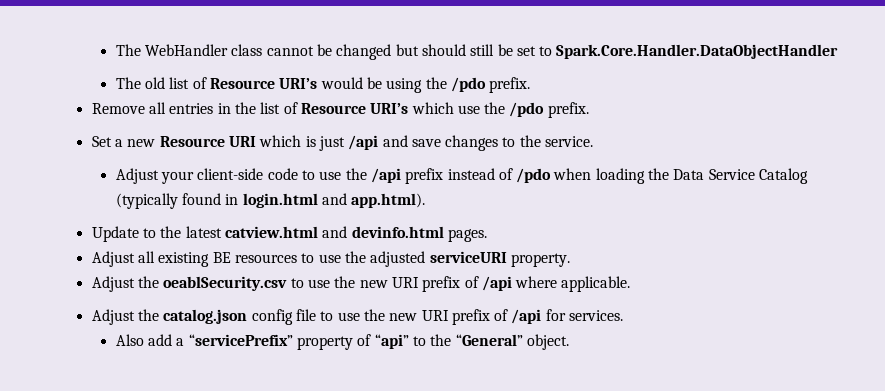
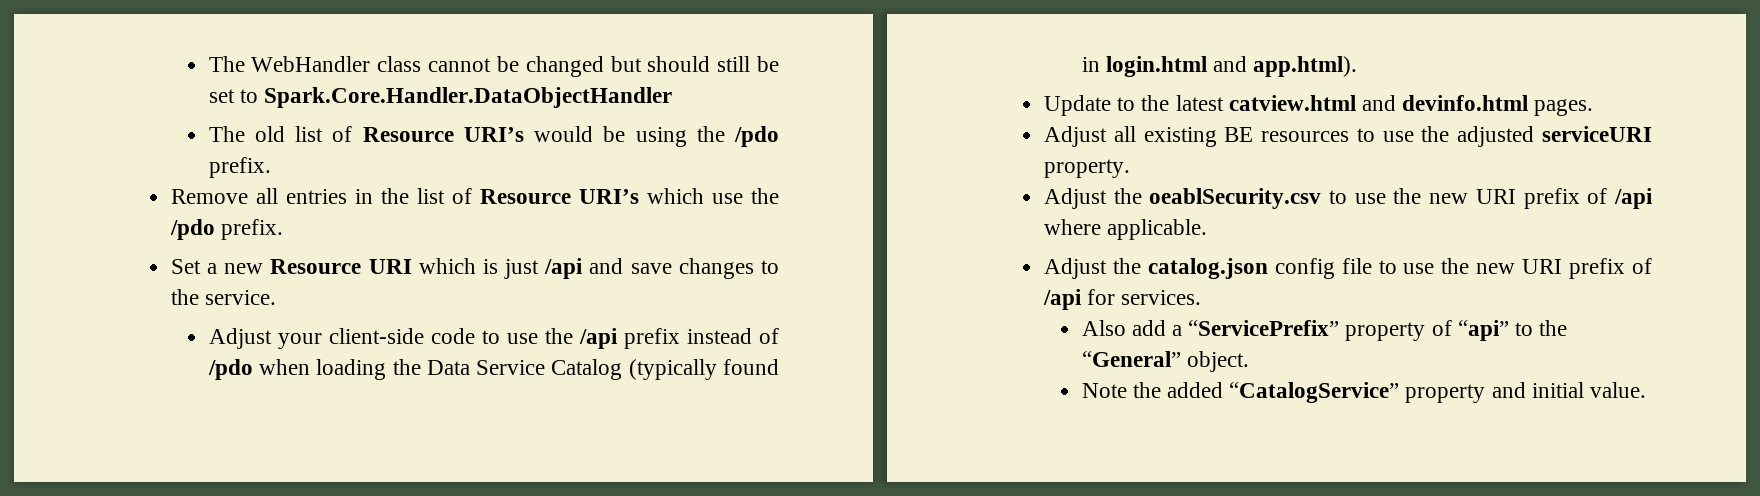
- Also add a “servicePrefix” property of “api” to the “General” object.
+ Also add a “ServicePrefix” property of “api” to the “General” object.
+ Note the added “CatalogService” property and initial value.

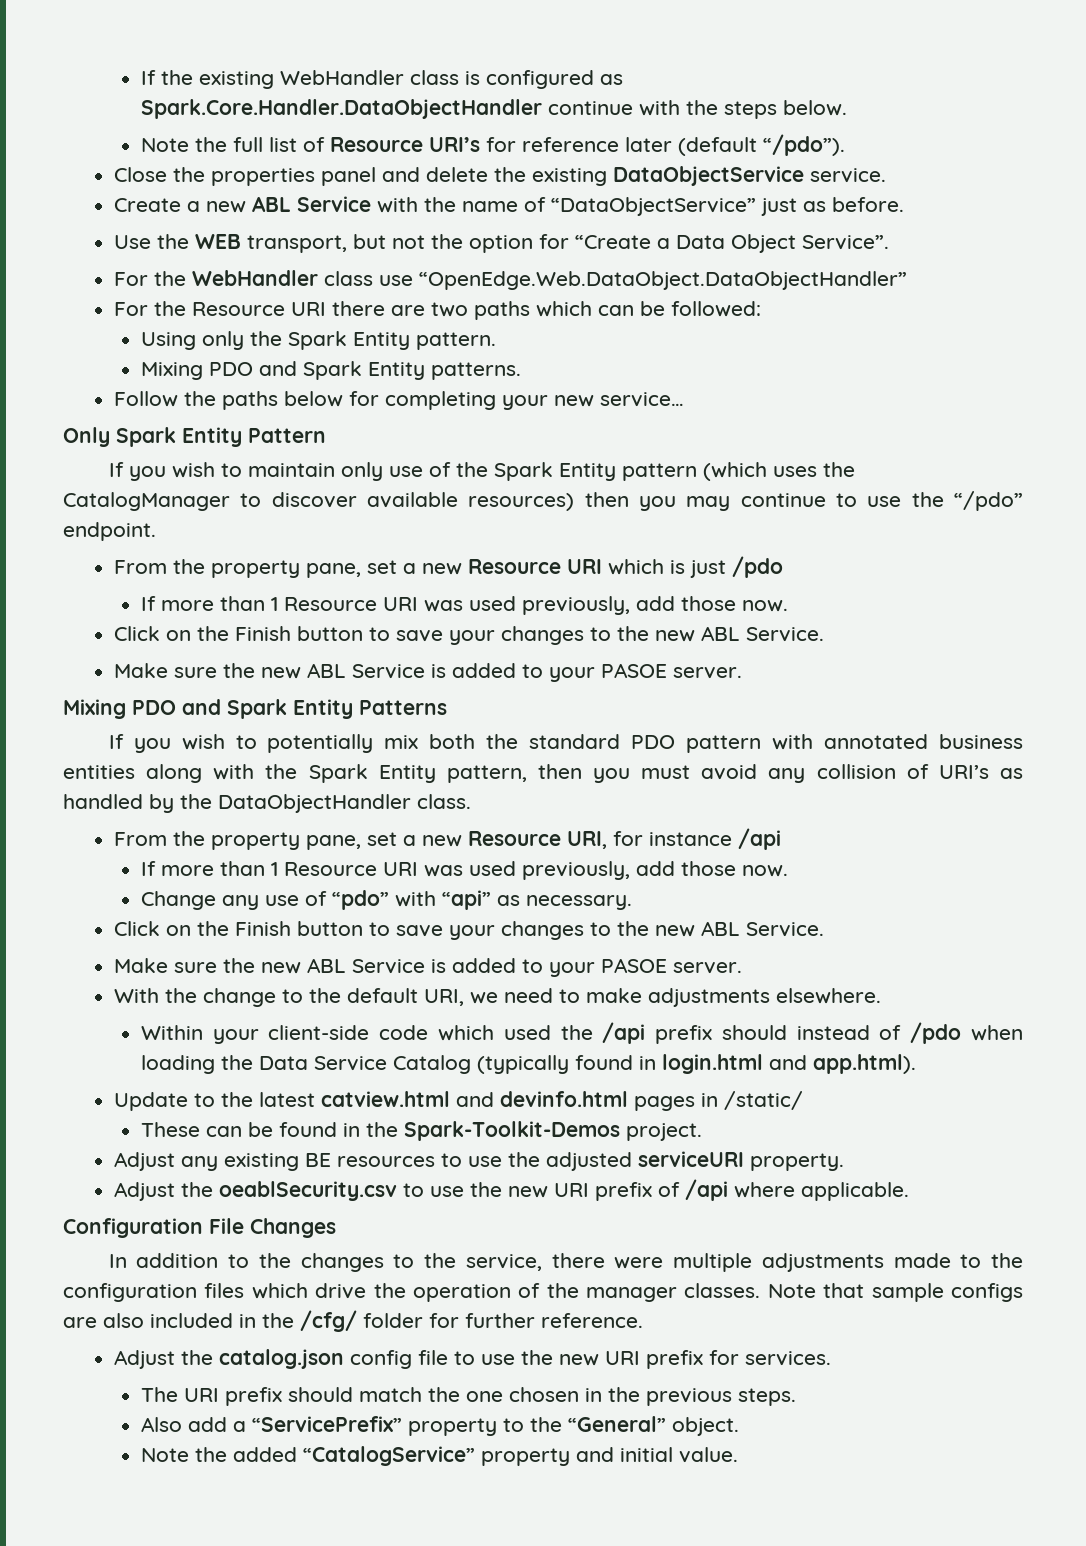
- The WebHandler class cannot be changed but should still be set to Spark.Core.Handler.DataObjectHandler
- The old list of Resource URI’s would be using the /pdo prefix.
- Remove all entries in the list of Resource URI’s which use the /pdo prefix.
- Set a new Resource URI which is just /api and save changes to the service.
- Adjust your client-side code to use the /api prefix instead of /pdo when loading the Data Service Catalog (typically found in login.html and app.html).
+ If the existing WebHandler class is configured as Spark.Core.Handler.DataObjectHandler continue with the steps below.
+ Note the full list of Resource URI’s for reference later (default “/pdo”).
+ Close the properties panel and delete the existing DataObjectService service.
+ Create a new ABL Service with the name of “DataObjectService” just as before.
+ Use the WEB transport, but not the option for “Create a Data Object Service”.
+ For the WebHandler class use “OpenEdge.Web.DataObject.DataObjectHandler”
+ For the Resource URI there are two paths which can be followed:
+ Using only the Spark Entity pattern.
+ Mixing PDO and Spark Entity patterns.
+ Follow the paths below for completing your new service…
+ Only Spark Entity Pattern
+ If you wish to maintain only use of the Spark Entity pattern (which uses the CatalogManager to discover available resources) then you may continue to use the “/pdo” endpoint.
+ From the property pane, set a new Resource URI which is just /pdo
+ If more than 1 Resource URI was used previously, add those now.
+ Click on the Finish button to save your changes to the new ABL Service.
+ Make sure the new ABL Service is added to your PASOE server.
+ Mixing PDO and Spark Entity Patterns
+ If you wish to potentially mix both the standard PDO pattern with annotated business entities along with the Spark Entity pattern, then you must avoid any collision of URI’s as handled by the DataObjectHandler class.
+ From the property pane, set a new Resource URI, for instance /api
+ If more than 1 Resource URI was used previously, add those now.
+ Change any use of “pdo” with “api” as necessary.
+ Click on the Finish button to save your changes to the new ABL Service.
+ Make sure the new ABL Service is added to your PASOE server.
+ With the change to the default URI, we need to make adjustments elsewhere.
+ Within your client-side code which used the /api prefix should instead of /pdo when loading the Data Service Catalog (typically found in login.html and app.html).
- Update to the latest catview.html and devinfo.html pages.
- Adjust all existing BE resources to use the adjusted serviceURI property.
+ Update to the latest catview.html and devinfo.html pages in /static/
+ These can be found in the Spark-Toolkit-Demos project.
+ Adjust any existing BE resources to use the adjusted serviceURI property.
+ Configuration File Changes
+ In addition to the changes to the service, there were multiple adjustments made to the configuration files which drive the operation of the manager classes. Note that sample configs are also included in the /cfg/ folder for further reference.
- Adjust the catalog.json config file to use the new URI prefix of /api for services.
+ Adjust the catalog.json config file to use the new URI prefix for services.
+ The URI prefix should match the one chosen in the previous steps.
- Also add a “ServicePrefix” property of “api” to the “General” object.
+ Also add a “ServicePrefix” property to the “General” object.

